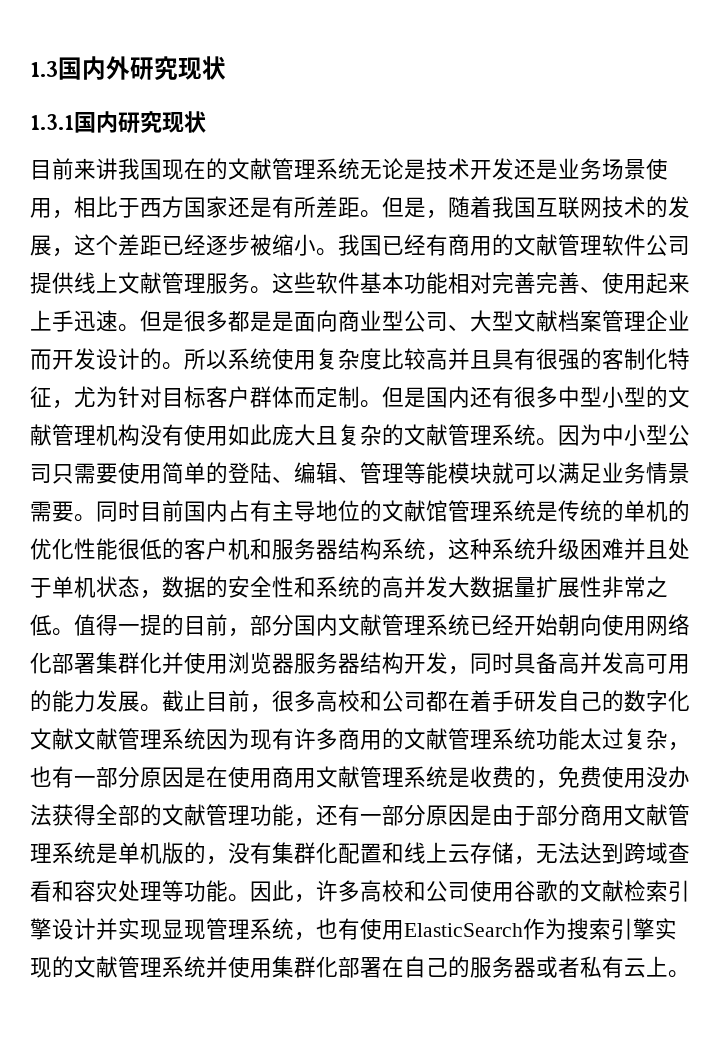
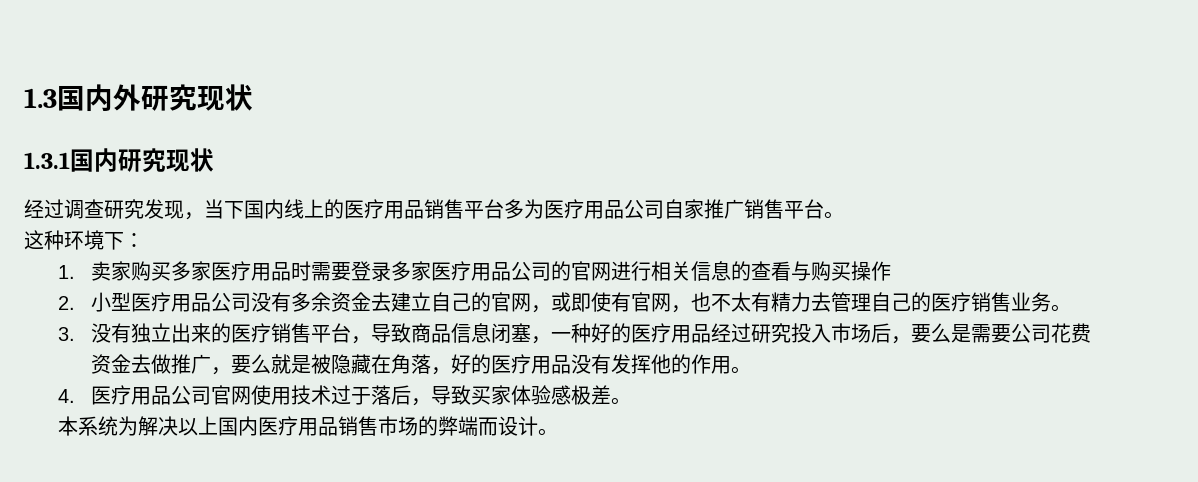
- 目前来讲我国现在的文献管理系统无论是技术开发还是业务场景使用，相比于西方国家还是有所差距。但是，随着我国互联网技术的发展，这个差距已经逐步被缩小。我国已经有商用的文献管理软件公司提供线上文献管理服务。这些软件基本功能相对完善完善、使用起来上手迅速。但是很多都是是面向商业型公司、大型文献档案管理企业而开发设计的。所以系统使用复杂度比较高并且具有很强的客制化特征，尤为针对目标客户群体而定制。但是国内还有很多中型小型的文献管理机构没有使用如此庞大且复杂的文献管理系统。因为中小型公司只需要使用简单的登陆、编辑、管理等能模块就可以满足业务情景需要。同时目前国内占有主导地位的文献馆管理系统是传统的单机的优化性能很低的客户机和服务器结构系统，这种系统升级困难并且处于单机状态，数据的安全性和系统的高并发大数据量扩展性非常之低。值得一提的目前，部分国内文献管理系统已经开始朝向使用网络化部署集群化并使用浏览器服务器结构开发，同时具备高并发高可用的能力发展。截止目前，很多高校和公司都在着手研发自己的数字化文献文献管理系统因为现有许多商用的文献管理系统功能太过复杂，也有一部分原因是在使用商用文献管理系统是收费的，免费使用没办法获得全部的文献管理功能，还有一部分原因是由于部分商用文献管理系统是单机版的，没有集群化配置和线上云存储，无法达到跨域查看和容灾处理等功能。因此，许多高校和公司使用谷歌的文献检索引擎设计并实现显现管理系统，也有使用ElasticSearch作为搜索引擎实现的文献管理系统并使用集群化部署在自己的服务器或者私有云上。
+ 经过调查研究发现，当下国内线上的医疗用品销售平台多为医疗用品公司自家推广销售平台。
+ 这种环境下：
+ 1.卖家购买多家医疗用品时需要登录多家医疗用品公司的官网进行相关信息的查看与购买操作
+ 2.小型医疗用品公司没有多余资金去建立自己的官网，或即使有官网，也不太有精力去管理自己的医疗销售业务。
+ 3.没有独立出来的医疗销售平台，导致商品信息闭塞，一种好的医疗用品经过研究投入市场后，要么是需要公司花费资金去做推广，要么就是被隐藏在角落，好的医疗用品没有发挥他的作用。
+ 4.医疗用品公司官网使用技术过于落后，导致买家体验感极差。
+ 本系统为解决以上国内医疗用品销售市场的弊端而设计。

